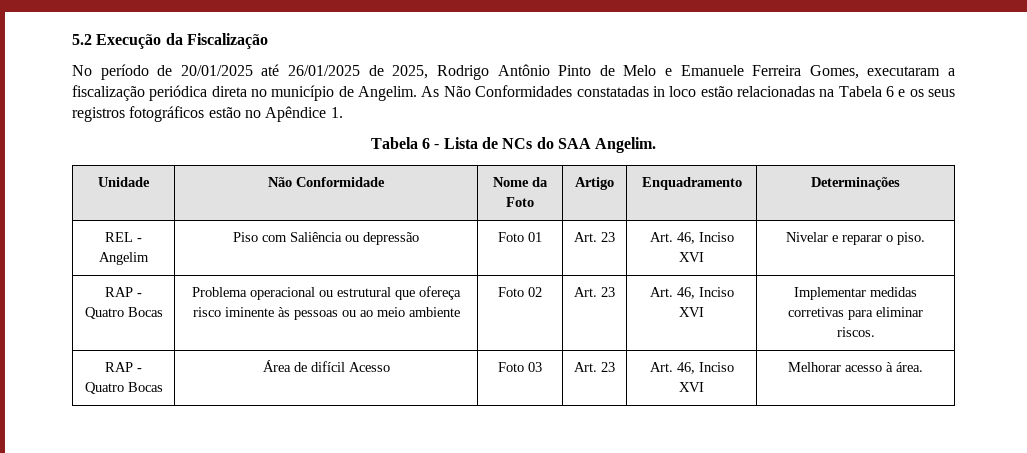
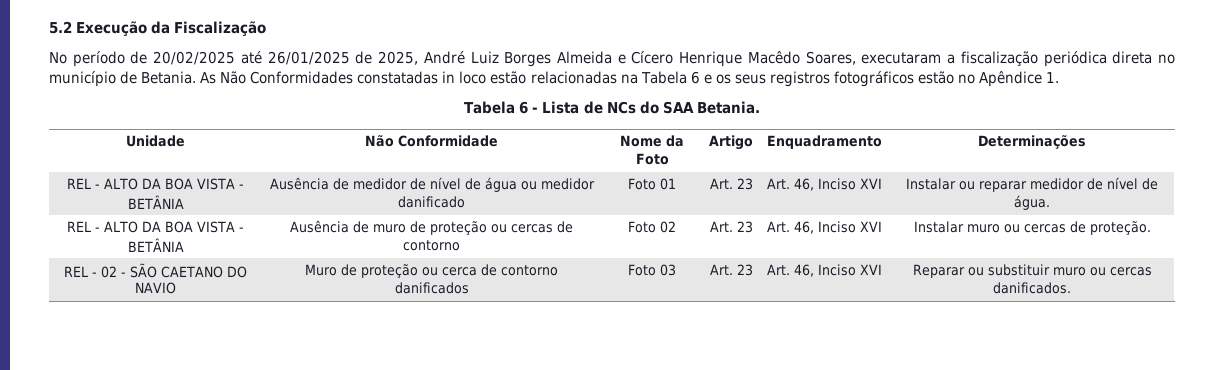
- No período de 20/01/2025 até 26/01/2025 de 2025, Rodrigo Antônio Pinto de Melo e Emanuele Ferreira Gomes, executaram a fiscalização periódica direta no município de Angelim.
+ No período de 20/02/2025 até 26/01/2025 de 2025, André Luiz Borges Almeida e Cícero Henrique Macêdo Soares, executaram a fiscalização periódica direta no município de Betania.
- Tabela 6 - Lista de NCs do SAA Angelim.
+ Tabela 6 - Lista de NCs do SAA Betania.
- REL - Angelim | Piso com Saliência ou depressão | Foto 01 | Art. 23 | Art. 46, Inciso XVI | Nivelar e reparar o piso.
- RAP - Quatro Bocas | Problema operacional ou estrutural que ofereça risco iminente às pessoas ou ao meio ambiente | Foto 02 | Art. 23 | Art. 46, Inciso XVI | Implementar medidas corretivas para eliminar riscos.
- RAP - Quatro Bocas | Área de difícil Acesso | Foto 03 | Art. 23 | Art. 46, Inciso XVI | Melhorar acesso à área.
+ REL - ALTO DA BOA VISTA - BETÂNIA | Ausência de medidor de nível de água ou medidor danificado | Foto 01 | Art. 23 | Art. 46, Inciso XVI | Instalar ou reparar medidor de nível de água.
+ REL - ALTO DA BOA VISTA - BETÂNIA | Ausência de muro de proteção ou cercas de contorno | Foto 02 | Art. 23 | Art. 46, Inciso XVI | Instalar muro ou cercas de proteção.
+ REL - 02 - SÃO CAETANO DO NAVIO | Muro de proteção ou cerca de contorno danificados | Foto 03 | Art. 23 | Art. 46, Inciso XVI | Reparar ou substituir muro ou cercas danificados.

